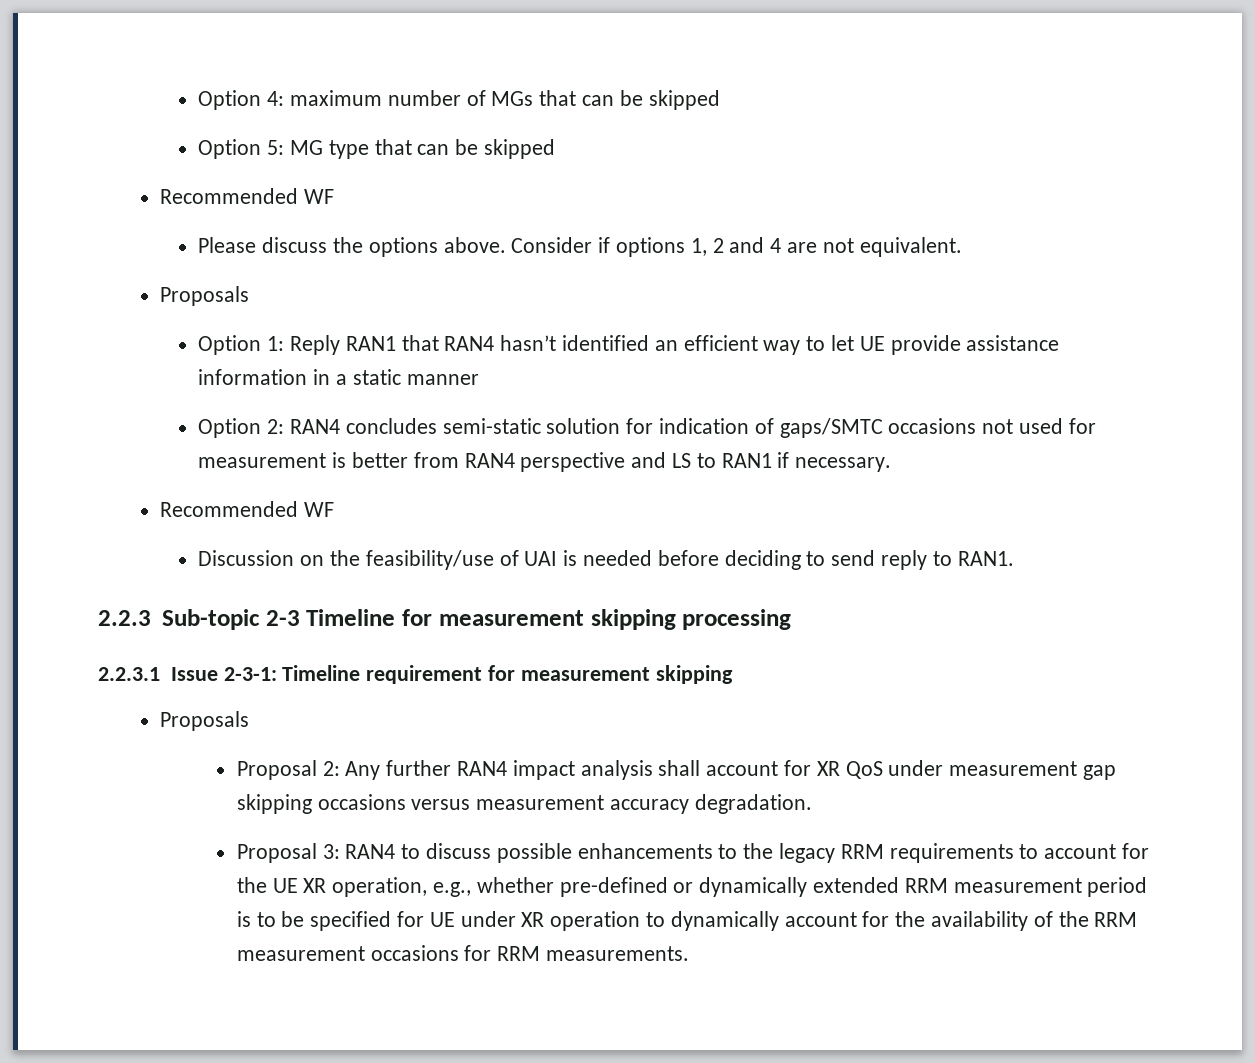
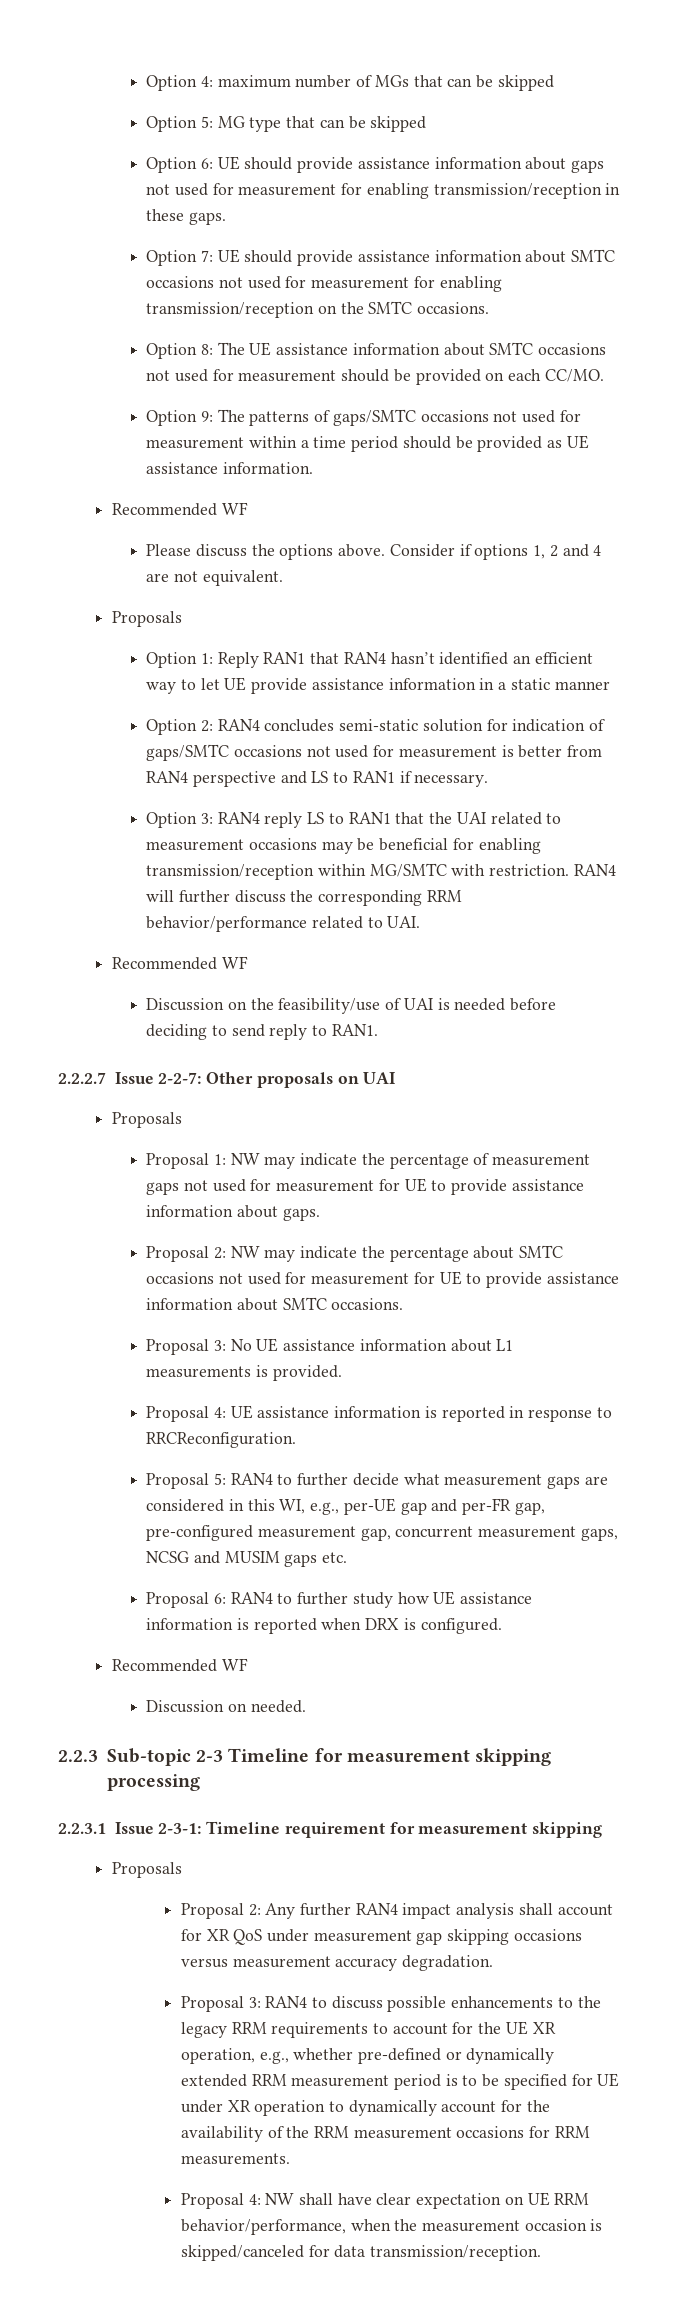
+ Option 6: UE should provide assistance information about gaps not used for measurement for enabling transmission/reception in these gaps.
+ Option 7: UE should provide assistance information about SMTC occasions not used for measurement for enabling transmission/reception on the SMTC occasions.
+ Option 8: The UE assistance information about SMTC occasions not used for measurement should be provided on each CC/MO.
+ Option 9: The patterns of gaps/SMTC occasions not used for measurement within a time period should be provided as UE assistance information.
+ Option 3: RAN4 reply LS to RAN1 that the UAI related to measurement occasions may be beneficial for enabling transmission/reception within MG/SMTC with restriction. RAN4 will further discuss the corresponding RRM behavior/performance related to UAI.
+ 2.2.2.7 Issue 2-2-7: Other proposals on UAI
+ Proposals
+ Proposal 1: NW may indicate the percentage of measurement gaps not used for measurement for UE to provide assistance information about gaps.
+ Proposal 2: NW may indicate the percentage about SMTC occasions not used for measurement for UE to provide assistance information about SMTC occasions.
+ Proposal 3: No UE assistance information about L1 measurements is provided.
+ Proposal 4: UE assistance information is reported in response to RRCReconfiguration.
+ Proposal 5: RAN4 to further decide what measurement gaps are considered in this WI, e.g., per-UE gap and per-FR gap, pre-configured measurement gap, concurrent measurement gaps, NCSG and MUSIM gaps etc.
+ Proposal 6: RAN4 to further study how UE assistance information is reported when DRX is configured.
+ Recommended WF
+ Discussion on needed.
+ Proposal 4: NW shall have clear expectation on UE RRM behavior/performance, when the measurement occasion is skipped/canceled for data transmission/reception.

